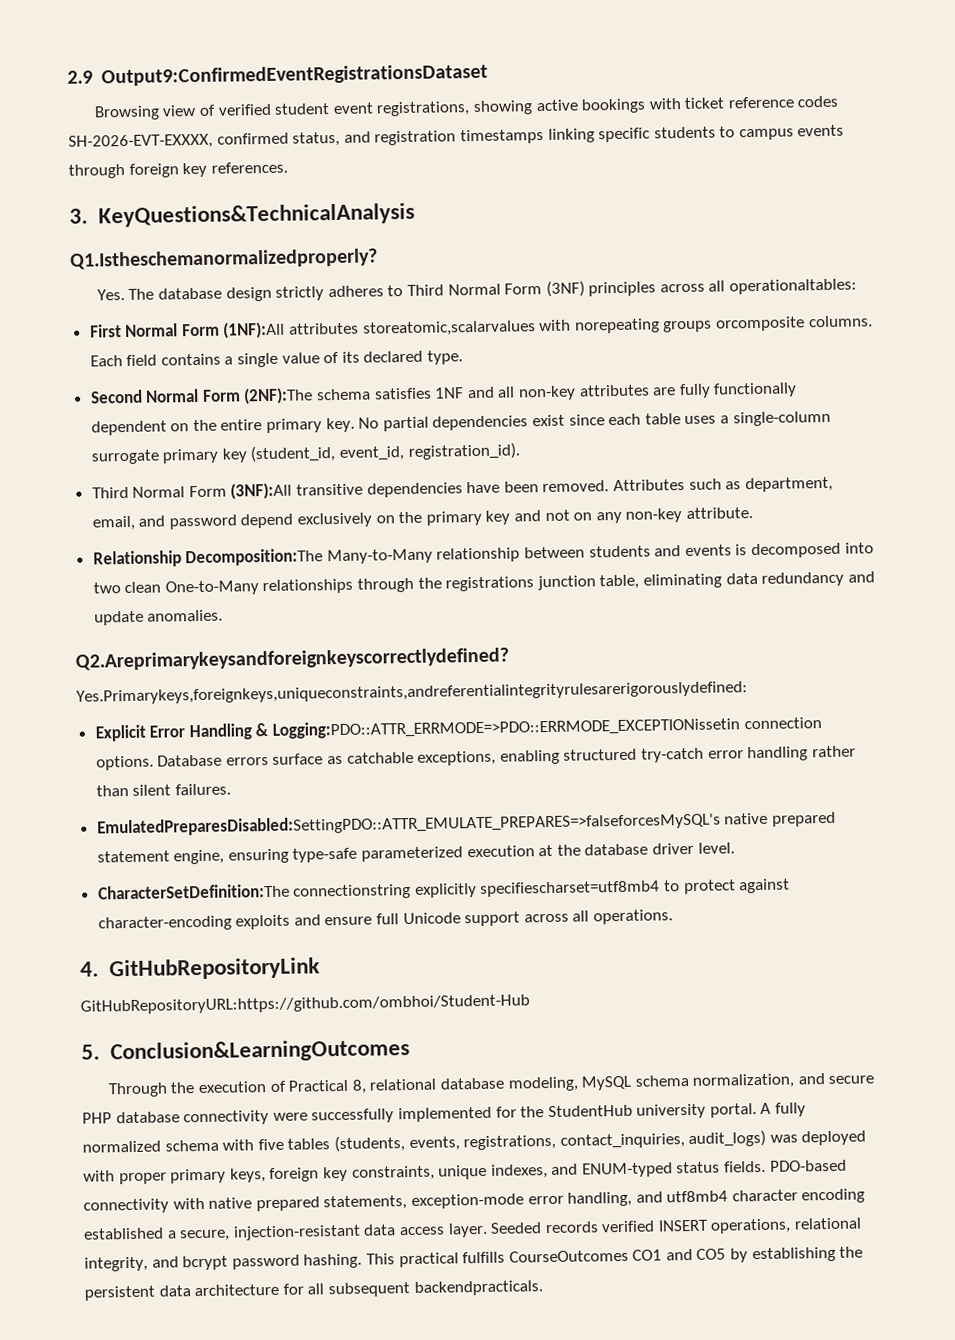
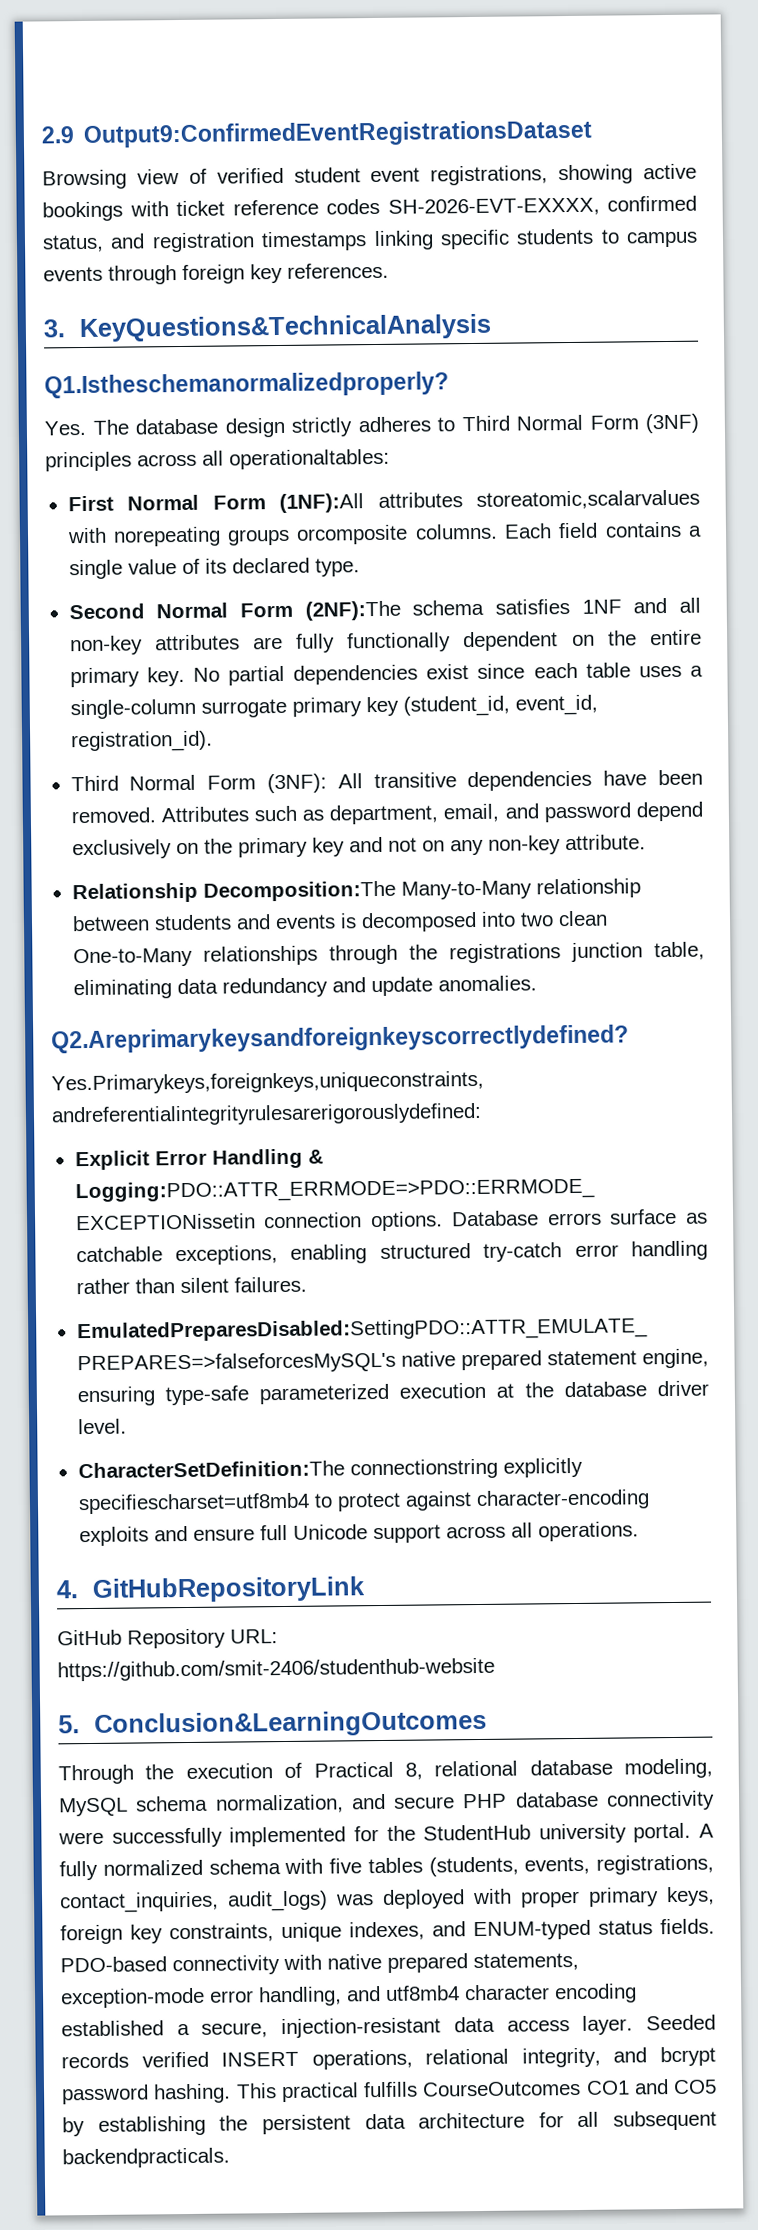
- Third Normal Form (3NF):All transitive dependencies have been removed.
+ Third Normal Form (3NF): All transitive dependencies have been removed.
- GitHubRepositoryURL:https://github.com/ombhoi/Student-Hub
+ GitHub Repository URL: https://github.com/smit-2406/studenthub-website

